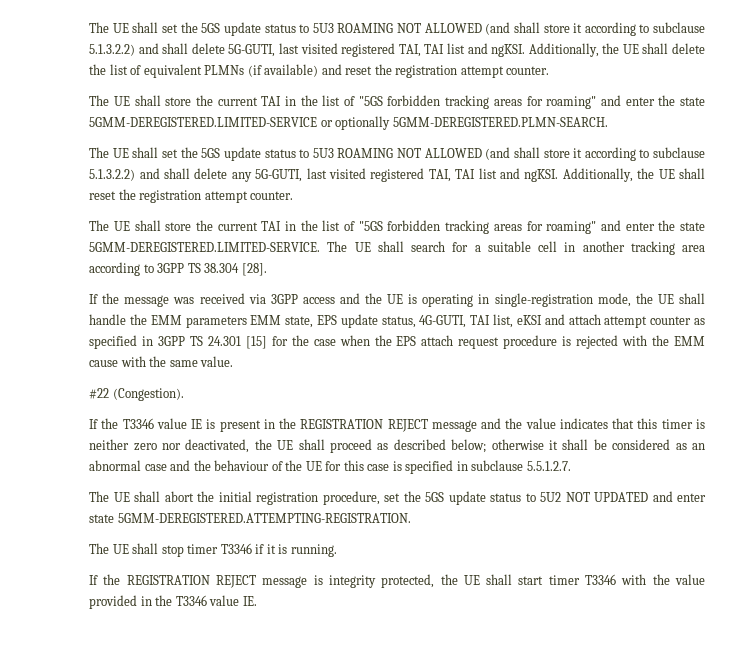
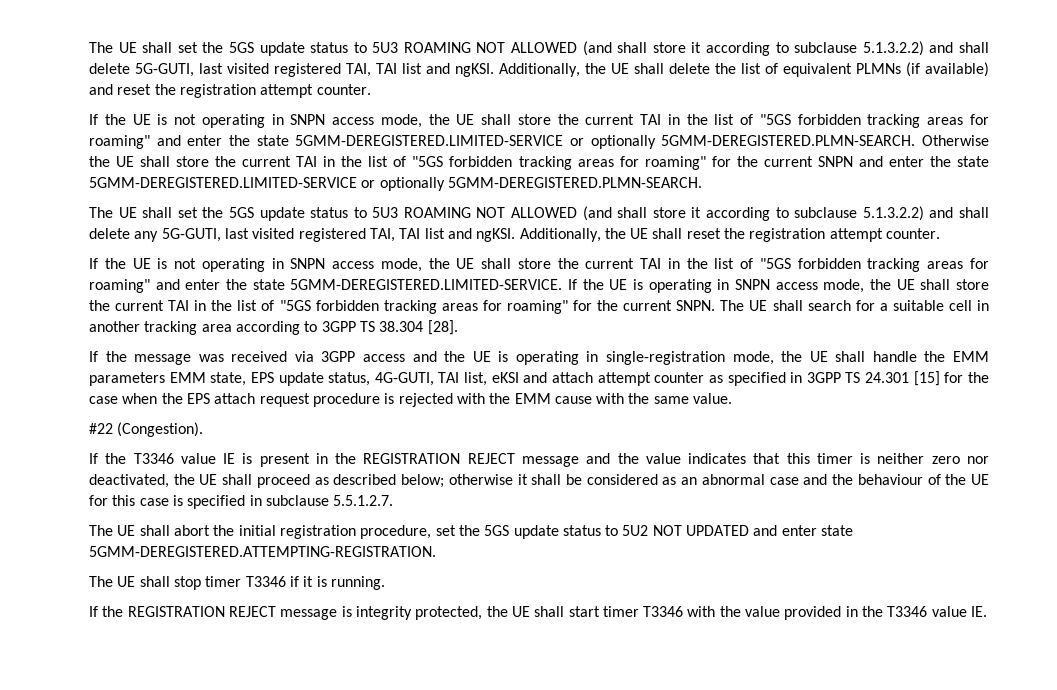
- The UE shall store the current TAI in the list of "5GS forbidden tracking areas for roaming" and enter the state 5GMM-DEREGISTERED.LIMITED-SERVICE or optionally 5GMM-DEREGISTERED.PLMN-SEARCH.
+ If the UE is not operating in SNPN access mode, the UE shall store the current TAI in the list of "5GS forbidden tracking areas for roaming" and enter the state 5GMM-DEREGISTERED.LIMITED-SERVICE or optionally 5GMM-DEREGISTERED.PLMN-SEARCH. Otherwise the UE shall store the current TAI in the list of "5GS forbidden tracking areas for roaming" for the current SNPN and enter the state 5GMM-DEREGISTERED.LIMITED-SERVICE or optionally 5GMM-DEREGISTERED.PLMN-SEARCH.
- The UE shall store the current TAI in the list of "5GS forbidden tracking areas for roaming" and enter the state 5GMM-DEREGISTERED.LIMITED-SERVICE. The UE shall search for a suitable cell in another tracking area according to 3GPP TS 38.304 [28].
+ If the UE is not operating in SNPN access mode, the UE shall store the current TAI in the list of "5GS forbidden tracking areas for roaming" and enter the state 5GMM-DEREGISTERED.LIMITED-SERVICE. If the UE is operating in SNPN access mode, the UE shall store the current TAI in the list of "5GS forbidden tracking areas for roaming" for the current SNPN. The UE shall search for a suitable cell in another tracking area according to 3GPP TS 38.304 [28].

